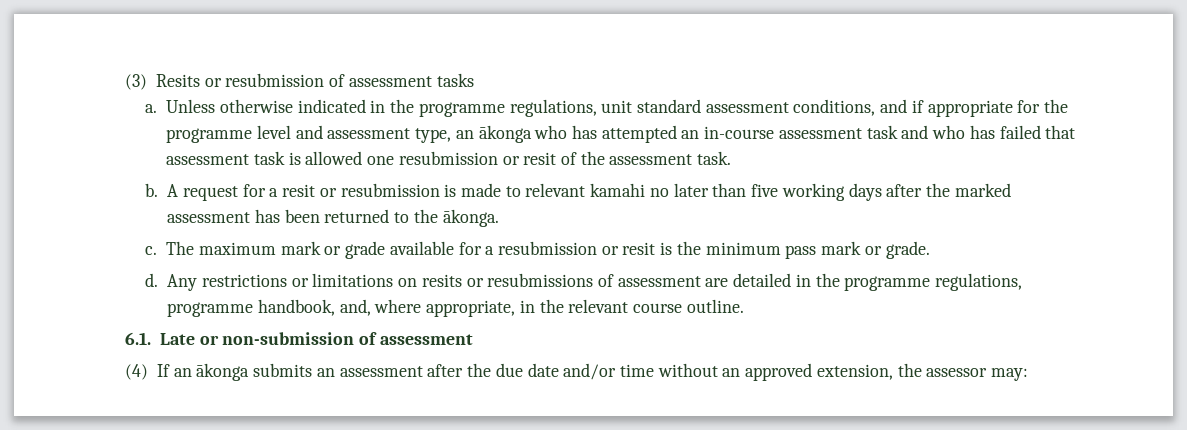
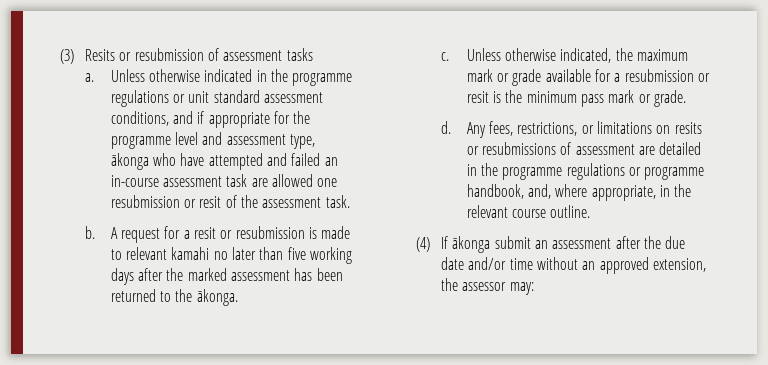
- Unless otherwise indicated in the programme regulations, unit standard assessment conditions, and if appropriate for the programme level and assessment type, an ākonga who has attempted an in-course assessment task and who has failed that assessment task is allowed one resubmission or resit of the assessment task.
+ Unless otherwise indicated in the programme regulations or unit standard assessment conditions, and if appropriate for the programme level and assessment type, ākonga who have attempted and failed an in-course assessment task are allowed one resubmission or resit of the assessment task.
- The maximum mark or grade available for a resubmission or resit is the minimum pass mark or grade.
+ Unless otherwise indicated, the maximum mark or grade available for a resubmission or resit is the minimum pass mark or grade.
- Any restrictions or limitations on resits or resubmissions of assessment are detailed in the programme regulations, programme handbook, and, where appropriate, in the relevant course outline.
+ Any fees, restrictions, or limitations on resits or resubmissions of assessment are detailed in the programme regulations or programme handbook, and, where appropriate, in the relevant course outline.
- 6.1. Late or non-submission of assessment
- (4) If an ākonga submits an assessment after the due date and/or time without an approved extension, the assessor may:
+ (4) If ākonga submit an assessment after the due date and/or time without an approved extension, the assessor may:

